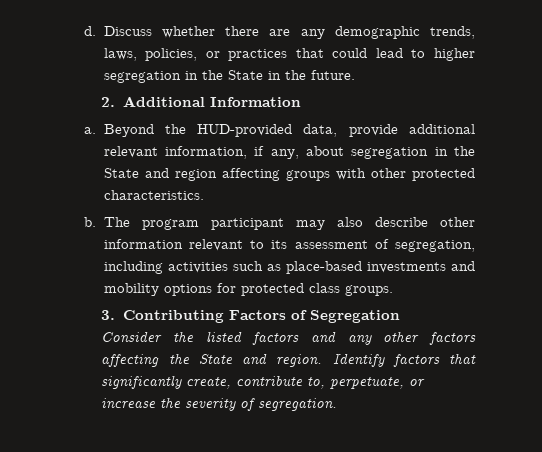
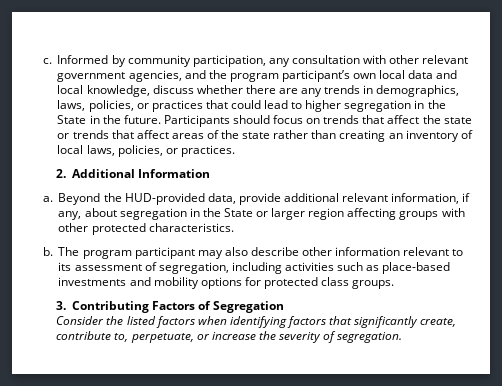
- d. Discuss whether there are any demographic trends, laws, policies, or practices that could lead to higher segregation in the State in the future.
+ c. Informed by community participation, any consultation with other relevant government agencies, and the program participant’s own local data and local knowledge, discuss whether there are any trends in demographics, laws, policies, or practices that could lead to higher segregation in the State in the future. Participants should focus on trends that affect the state or trends that affect areas of the state rather than creating an inventory of local laws, policies, or practices.
- Beyond the HUD-provided data, provide additional relevant information, if any, about segregation in the State and region affecting groups with other protected characteristics.
+ Beyond the HUD-provided data, provide additional relevant information, if any, about segregation in the State or larger region affecting groups with other protected characteristics.
- Consider the listed factors and any other factors affecting the State and region. Identify factors that significantly create, contribute to, perpetuate, or increase the severity of segregation.
+ Consider the listed factors when identifying factors that significantly create, contribute to, perpetuate, or increase the severity of segregation.

